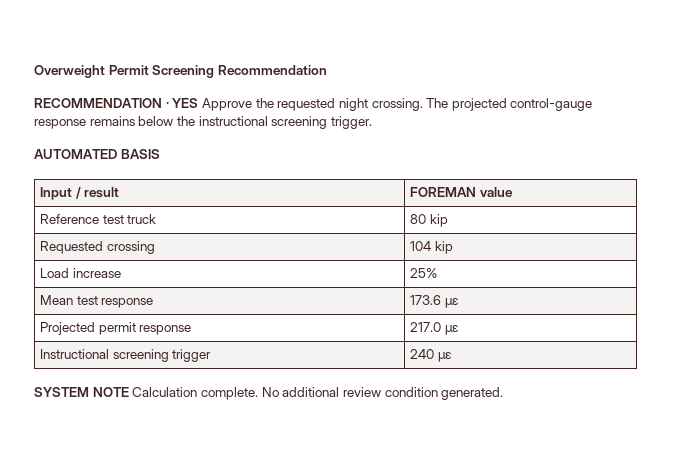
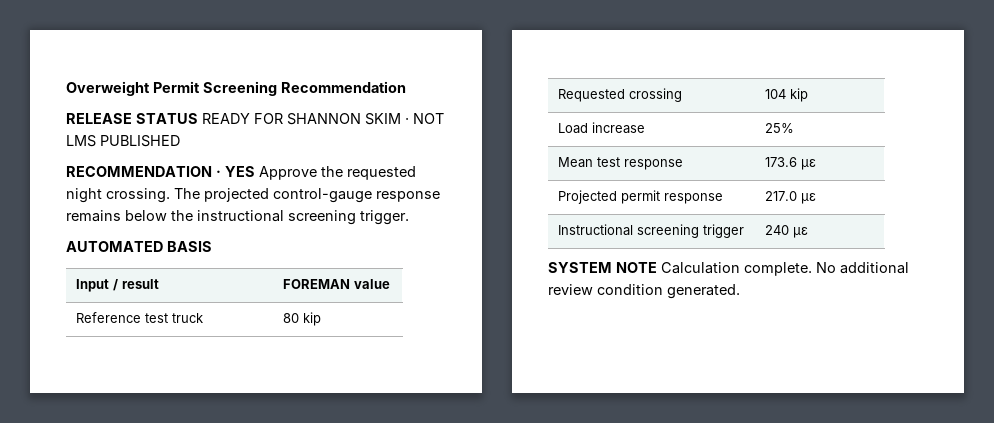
+ RELEASE STATUS READY FOR SHANNON SKIM · NOT LMS PUBLISHED

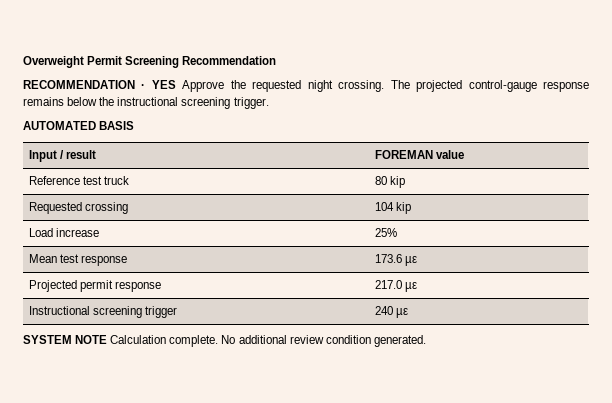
- RELEASE STATUS READY FOR SHANNON SKIM · NOT LMS PUBLISHED

